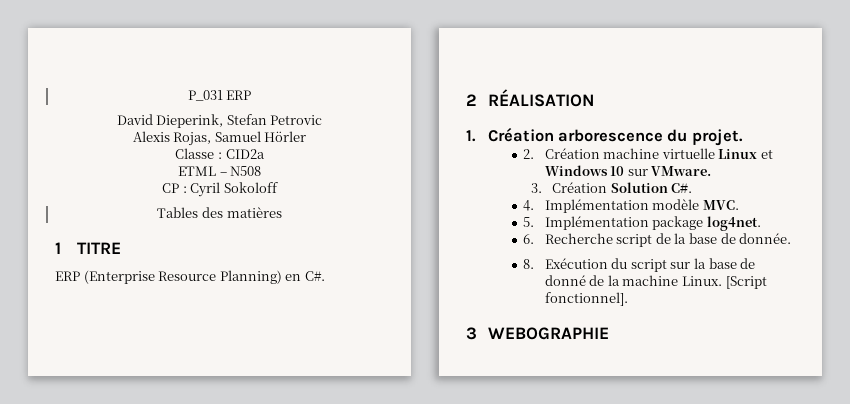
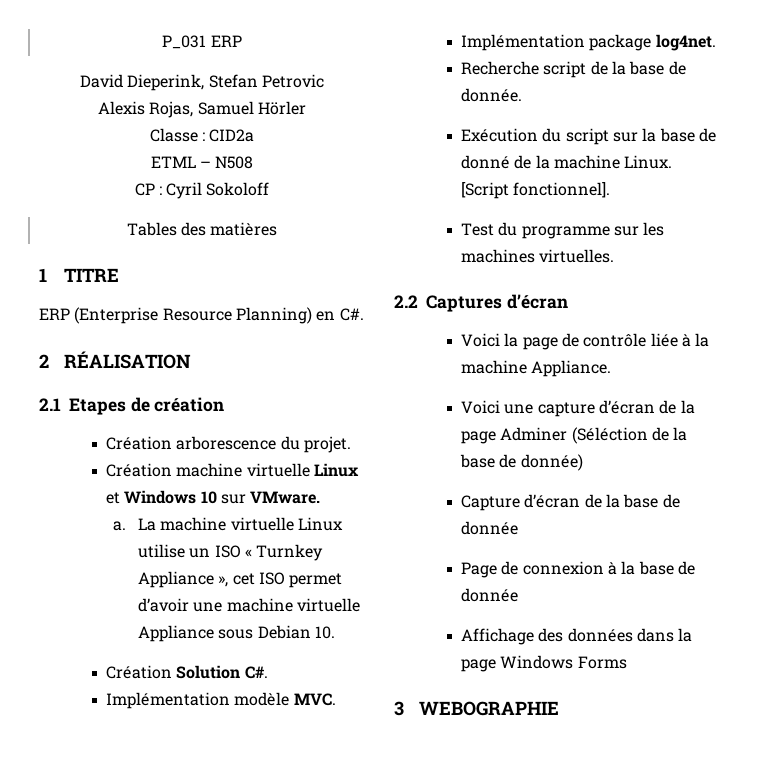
- 1. Création arborescence du projet.
+ 2.1 Etapes de création
+ Création arborescence du projet.
- 2. Création machine virtuelle Linux et Windows 10 sur VMware.
+ Création machine virtuelle Linux et Windows 10 sur VMware.
- 3. Création Solution C#.
+ a. La machine virtuelle Linux utilise un ISO « Turnkey Appliance », cet ISO permet d’avoir une machine virtuelle Appliance sous Debian 10.
+ Création Solution C#.
- 4. Implémentation modèle MVC.
+ Implémentation modèle MVC.
- 5. Implémentation package log4net.
+ Implémentation package log4net.
- 6. Recherche script de la base de donnée.
+ Recherche script de la base de donnée.
- 8. Exécution du script sur la base de donné de la machine Linux.
+ Exécution du script sur la base de donné de la machine Linux.
+ Test du programme sur les machines virtuelles.
+ 2.2 Captures d’écran
+ Voici la page de contrôle liée à la machine Appliance.
+ Voici une capture d’écran de la page Adminer (Séléction de la base de donnée)
+ Capture d’écran de la base de donnée
+ Page de connexion à la base de donnée
+ Affichage des données dans la page Windows Forms

